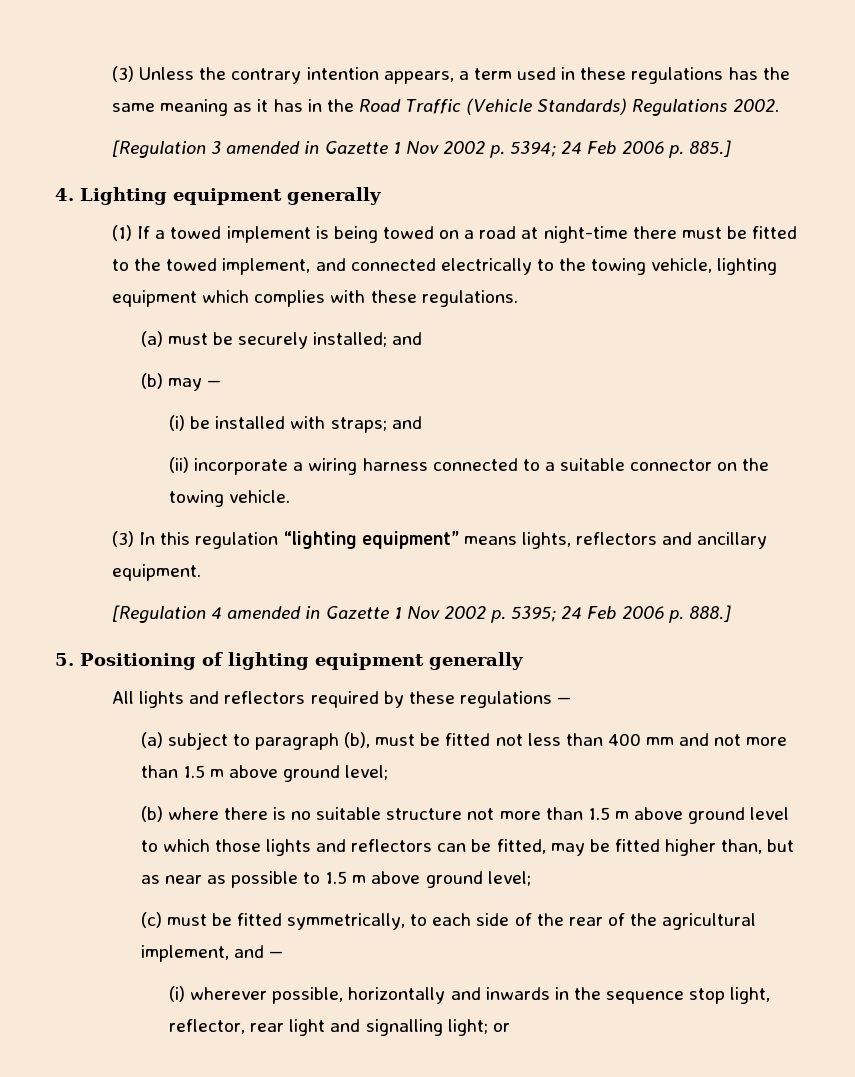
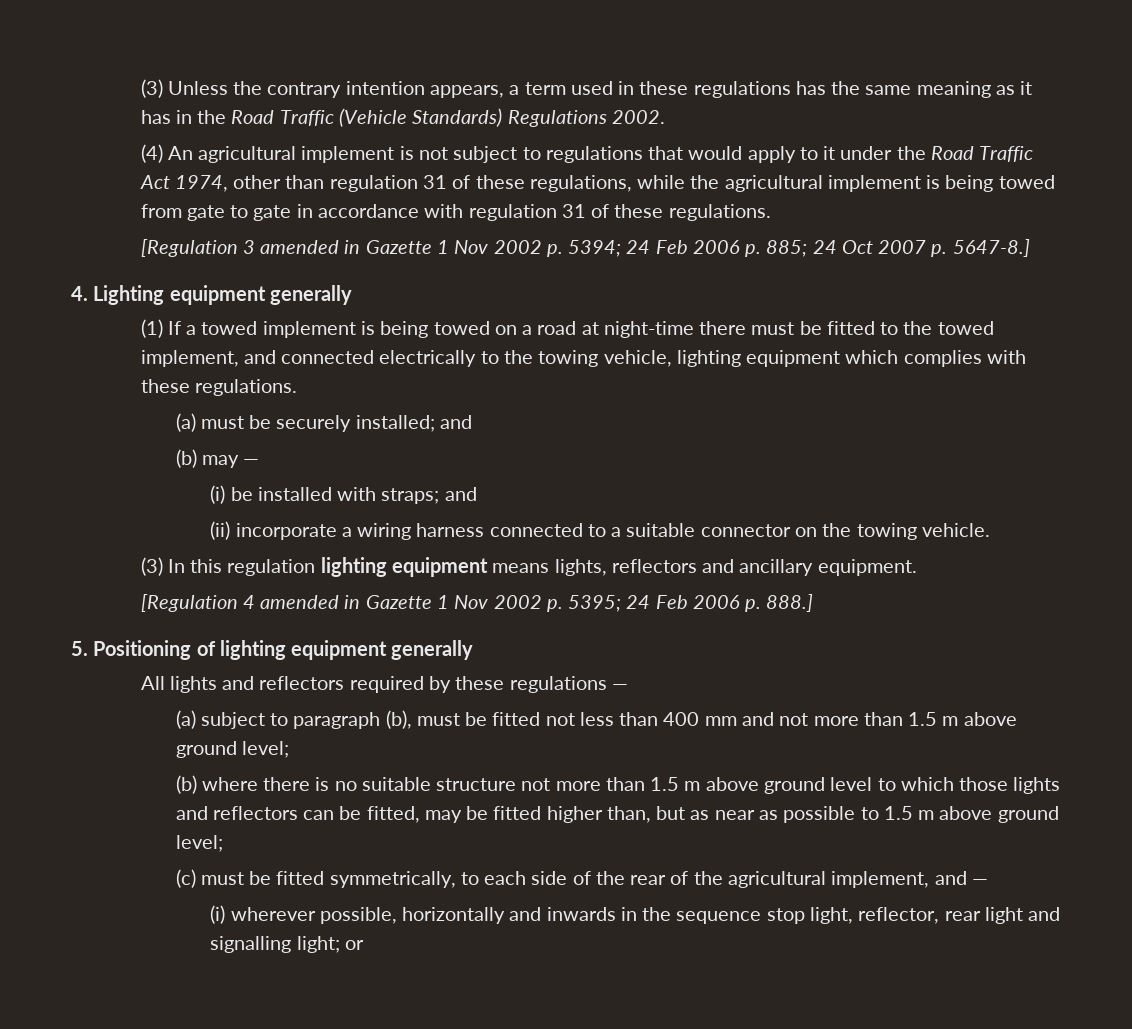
+ (4) An agricultural implement is not subject to regulations that would apply to it under the Road Traffic Act 1974, other than regulation 31 of these regulations, while the agricultural implement is being towed from gate to gate in accordance with regulation 31 of these regulations.
- [Regulation 3 amended in Gazette 1 Nov 2002 p. 5394; 24 Feb 2006 p. 885.]
+ [Regulation 3 amended in Gazette 1 Nov 2002 p. 5394; 24 Feb 2006 p. 885; 24 Oct 2007 p. 5647-8.]
- (3) In this regulation “lighting equipment” means lights, reflectors and ancillary equipment.
+ (3) In this regulation lighting equipment means lights, reflectors and ancillary equipment.

